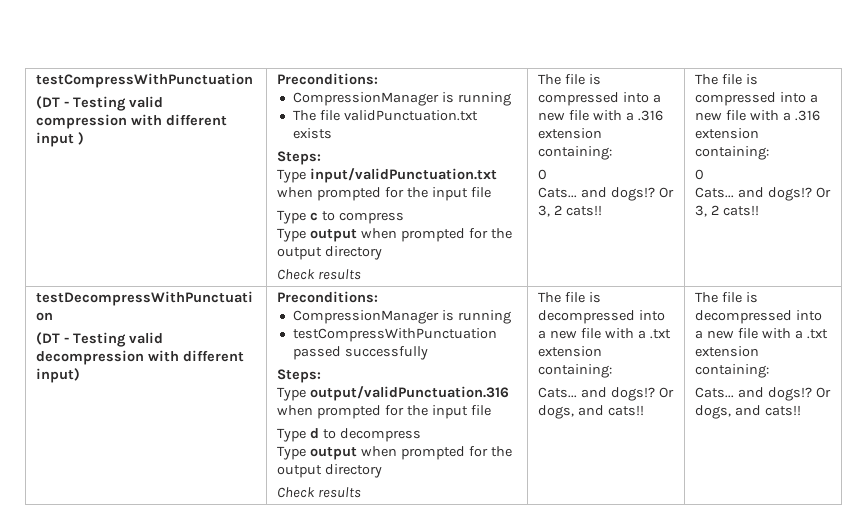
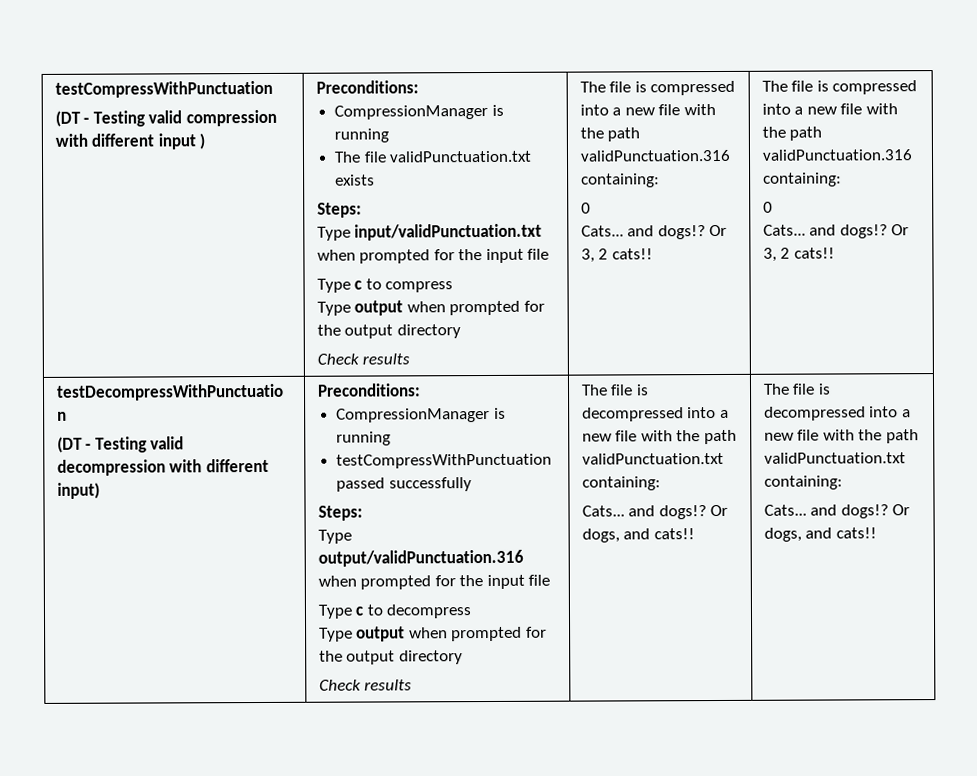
- Check results | The file is compressed into a new file with a .316 extension containing:
+ Check results | The file is compressed into a new file with the path validPunctuation.316 containing:
- Or 3, 2 cats!! | The file is compressed into a new file with a .316 extension containing:
+ Or 3, 2 cats!! | The file is compressed into a new file with the path validPunctuation.316 containing:
- Type d to decompress
+ Type c to decompress
- Check results | The file is decompressed into a new file with a .txt extension containing:
+ Check results | The file is decompressed into a new file with the path validPunctuation.txt containing:
- Or dogs, and cats!! | The file is decompressed into a new file with a .txt extension containing:
+ Or dogs, and cats!! | The file is decompressed into a new file with the path validPunctuation.txt containing:

